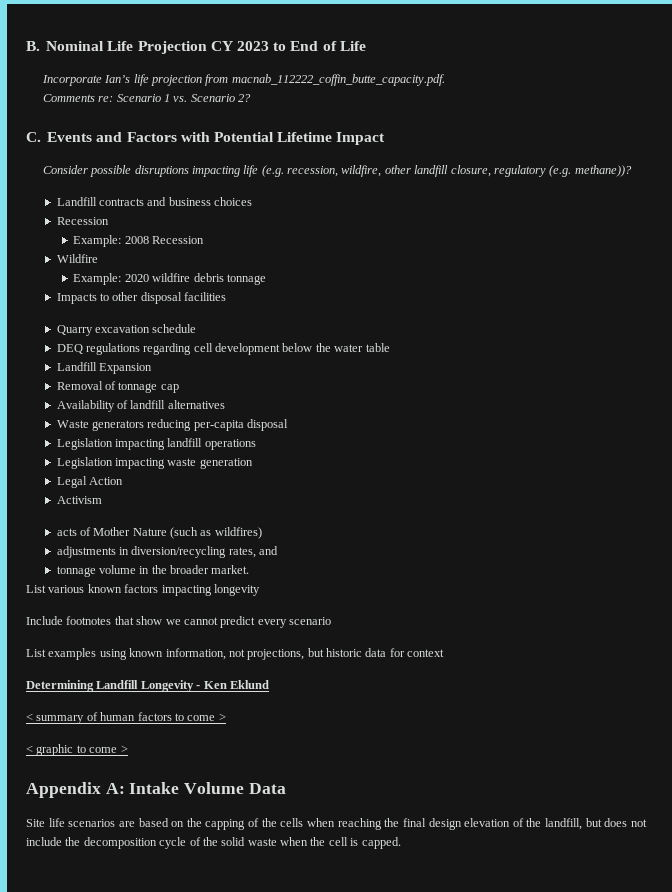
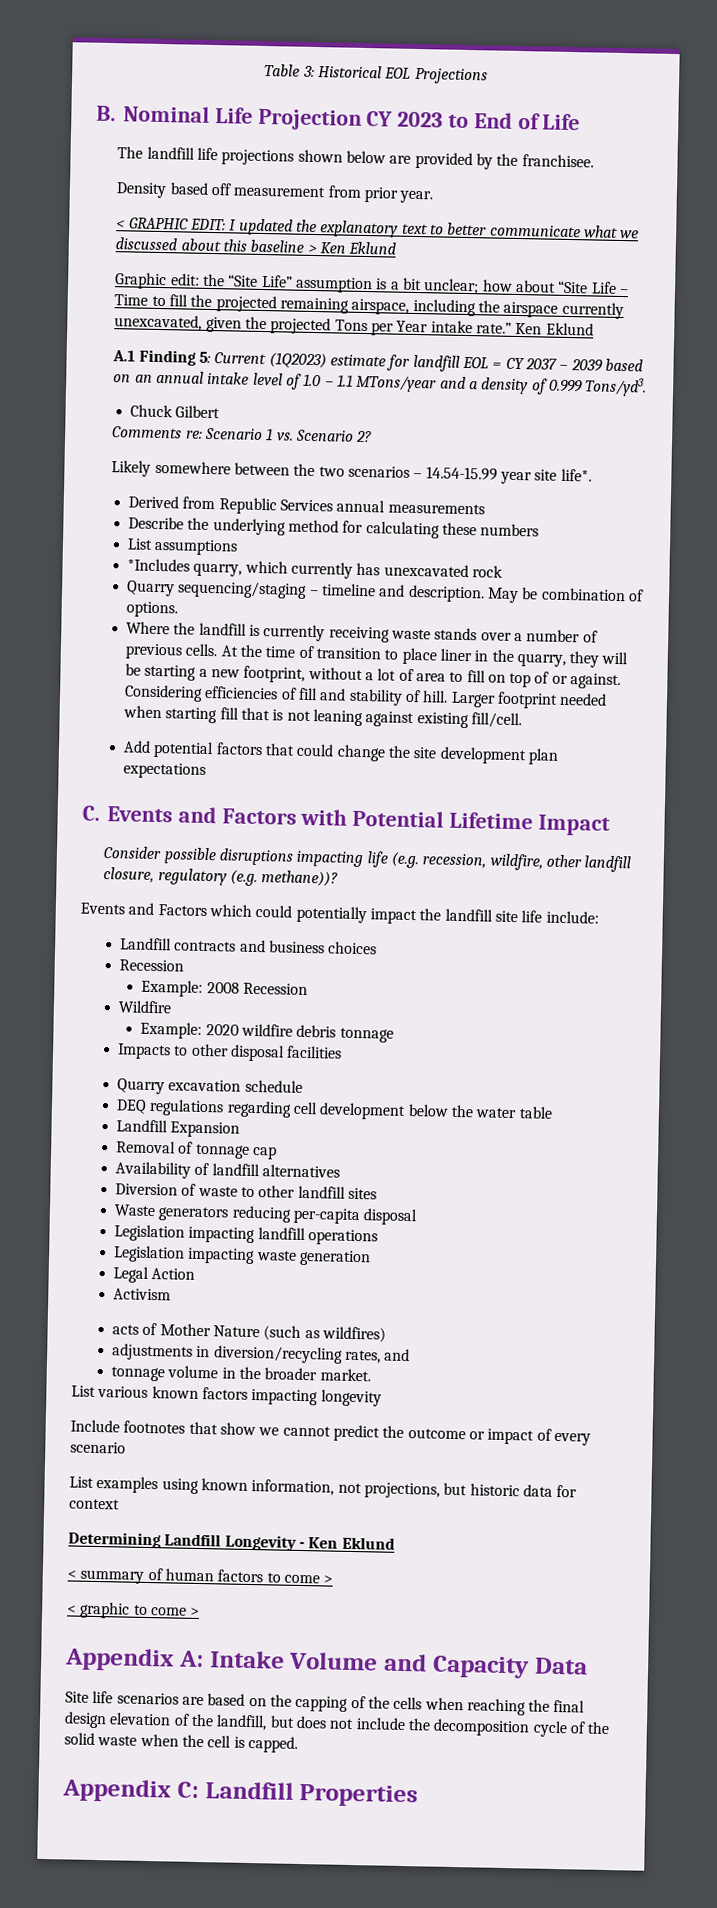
+ Table 3: Historical EOL Projections
- Incorporate Ian’s life projection from macnab_112222_coffin_butte_capacity.pdf.
+ The landfill life projections shown below are provided by the franchisee.
+ Density based off measurement from prior year.
+ < GRAPHIC EDIT: I updated the explanatory text to better communicate what we discussed about this baseline > Ken Eklund
+ Graphic edit: the “Site Life” assumption is a bit unclear; how about “Site Life – Time to fill the projected remaining airspace, including the airspace currently unexcavated, given the projected Tons per Year intake rate.” Ken Eklund
+ A.1 Finding 5: Current (1Q2023) estimate for landfill EOL = CY 2037 – 2039 based on an annual intake level of 1.0 – 1.1 MTons/year and a density of 0.999 Tons/yd3.
+ Chuck Gilbert
+ Likely somewhere between the two scenarios – 14.54-15.99 year site life*.
+ Derived from Republic Services annual measurements
+ Describe the underlying method for calculating these numbers
+ List assumptions
+ *Includes quarry, which currently has unexcavated rock
+ Quarry sequencing/staging – timeline and description. May be combination of options.
+ Where the landfill is currently receiving waste stands over a number of previous cells. At the time of transition to place liner in the quarry, they will be starting a new footprint, without a lot of area to fill on top of or against. Considering efficiencies of fill and stability of hill. Larger footprint needed when starting fill that is not leaning against existing fill/cell.
+ Add potential factors that could change the site development plan expectations
+ Events and Factors which could potentially impact the landfill site life include:
+ Diversion of waste to other landfill sites
- Include footnotes that show we cannot predict every scenario
+ Include footnotes that show we cannot predict the outcome or impact of every scenario
- Appendix A: Intake Volume Data
+ Appendix A: Intake Volume and Capacity Data
+ Appendix C: Landfill Properties

